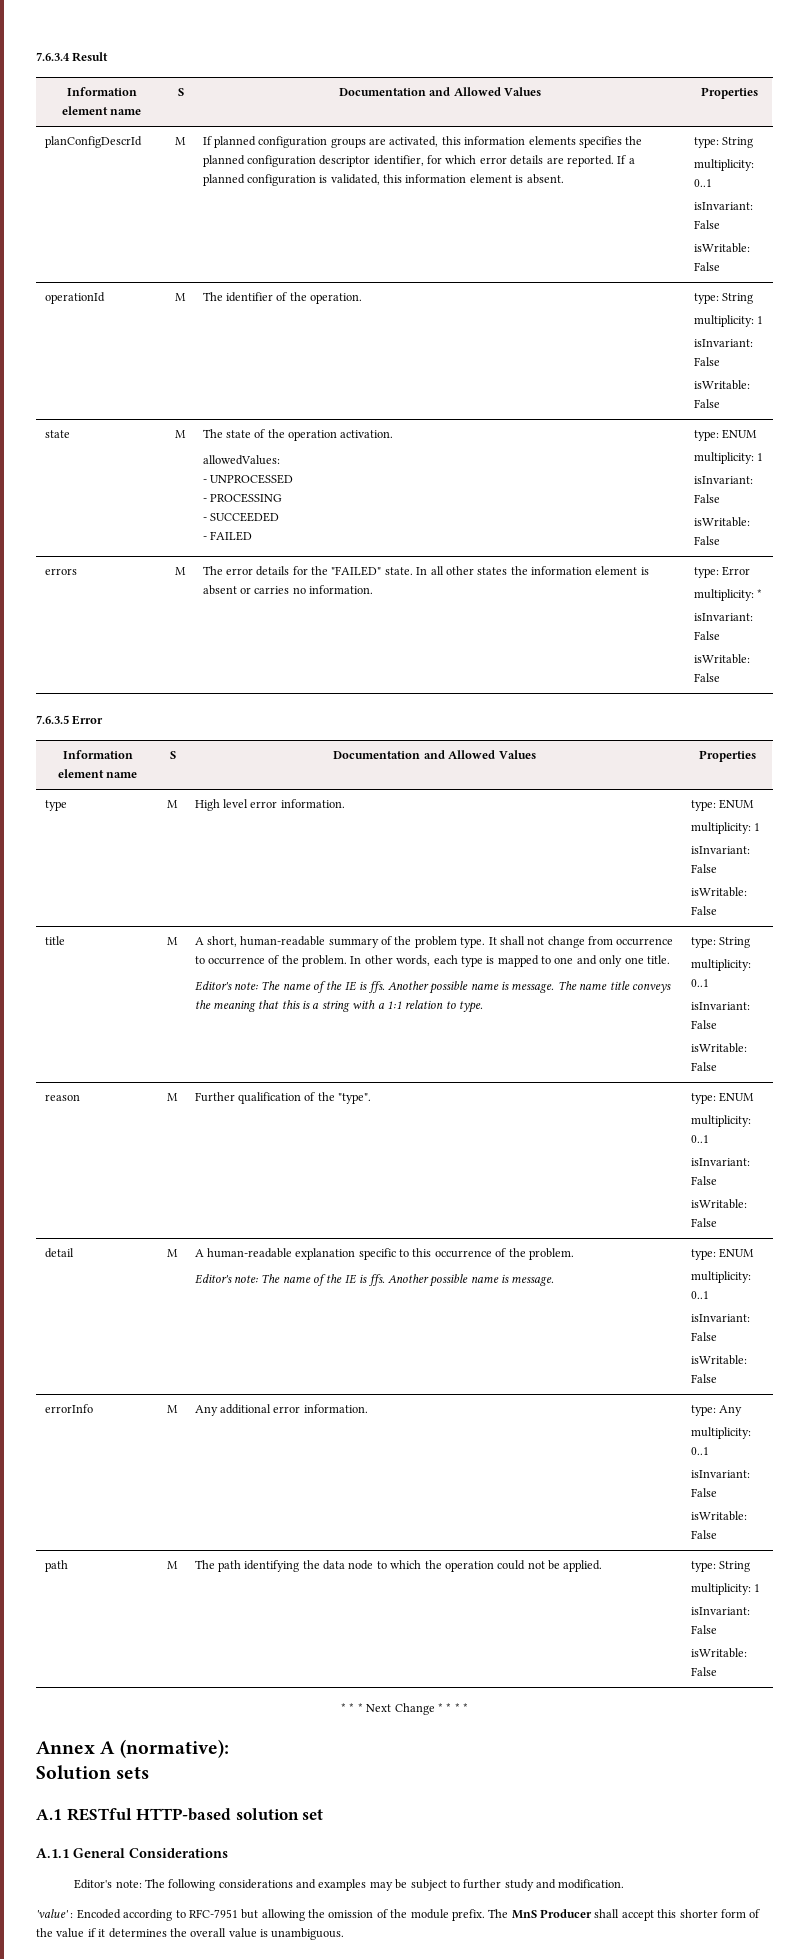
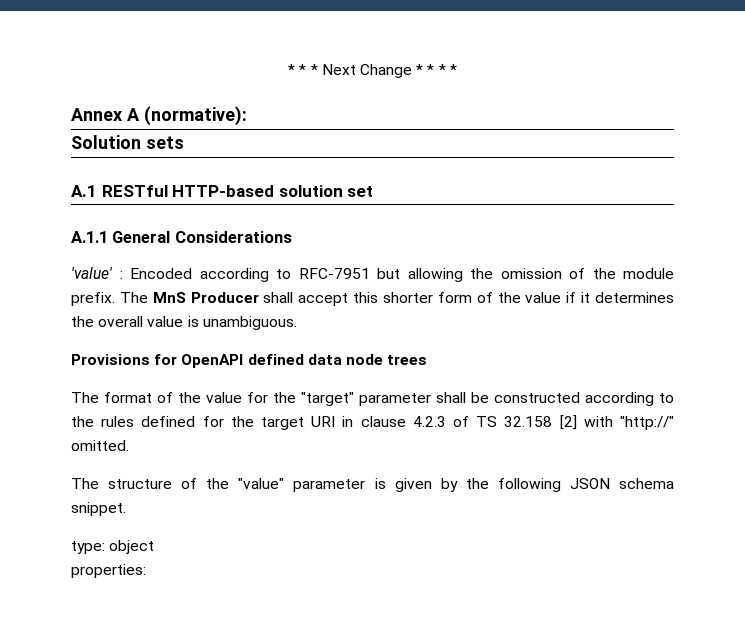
- 7.6.3.4 Result
- Information element name | S | Documentation and Allowed Values | Properties
- planConfigDescrId | M | If planned configuration groups are activated, this information elements specifies the planned configuration descriptor identifier, for which error details are reported. If a planned configuration is validated, this information element is absent. | type: String
- multiplicity: 0..1
- isInvariant: False
- isWritable: False
- operationId | M | The identifier of the operation. | type: String
- multiplicity: 1
- isInvariant: False
- isWritable: False
- state | M | The state of the operation activation.
- allowedValues:
- - UNPROCESSED
- - PROCESSING
- - SUCCEEDED
- - FAILED | type: ENUM
- multiplicity: 1
- isInvariant: False
- isWritable: False
- errors | M | The error details for the "FAILED" state. In all other states the information element is absent or carries no information. | type: Error
- multiplicity: *
- isInvariant: False
- isWritable: False
- 7.6.3.5 Error
- Information element name | S | Documentation and Allowed Values | Properties
- type | M | High level error information. | type: ENUM
- multiplicity: 1
- isInvariant: False
- isWritable: False
- title | M | A short, human-readable summary of the problem type. It shall not change from occurrence to occurrence of the problem. In other words, each type is mapped to one and only one title.
- Editor's note: The name of the IE is ffs. Another possible name is message. The name title conveys the meaning that this is a string with a 1:1 relation to type. | type: String
- multiplicity: 0..1
- isInvariant: False
- isWritable: False
- reason | M | Further qualification of the "type". | type: ENUM
- multiplicity: 0..1
- isInvariant: False
- isWritable: False
- detail | M | A human-readable explanation specific to this occurrence of the problem.
- Editor's note: The name of the IE is ffs. Another possible name is message. | type: ENUM
- multiplicity: 0..1
- isInvariant: False
- isWritable: False
- errorInfo | M | Any additional error information. | type: Any
- multiplicity: 0..1
- isInvariant: False
- isWritable: False
- path | M | The path identifying the data node to which the operation could not be applied. | type: String
- multiplicity: 1
- isInvariant: False
- isWritable: False
- Editor's note: The following considerations and examples may be subject to further study and modification.
+ Provisions for OpenAPI defined data node trees
+ The format of the value for the "target" parameter shall be constructed according to the rules defined for the target URI in clause 4.2.3 of TS 32.158 [2] with "http://" omitted.
+ The structure of the "value" parameter is given by the following JSON schema snippet.
+ type: object
+ properties:

